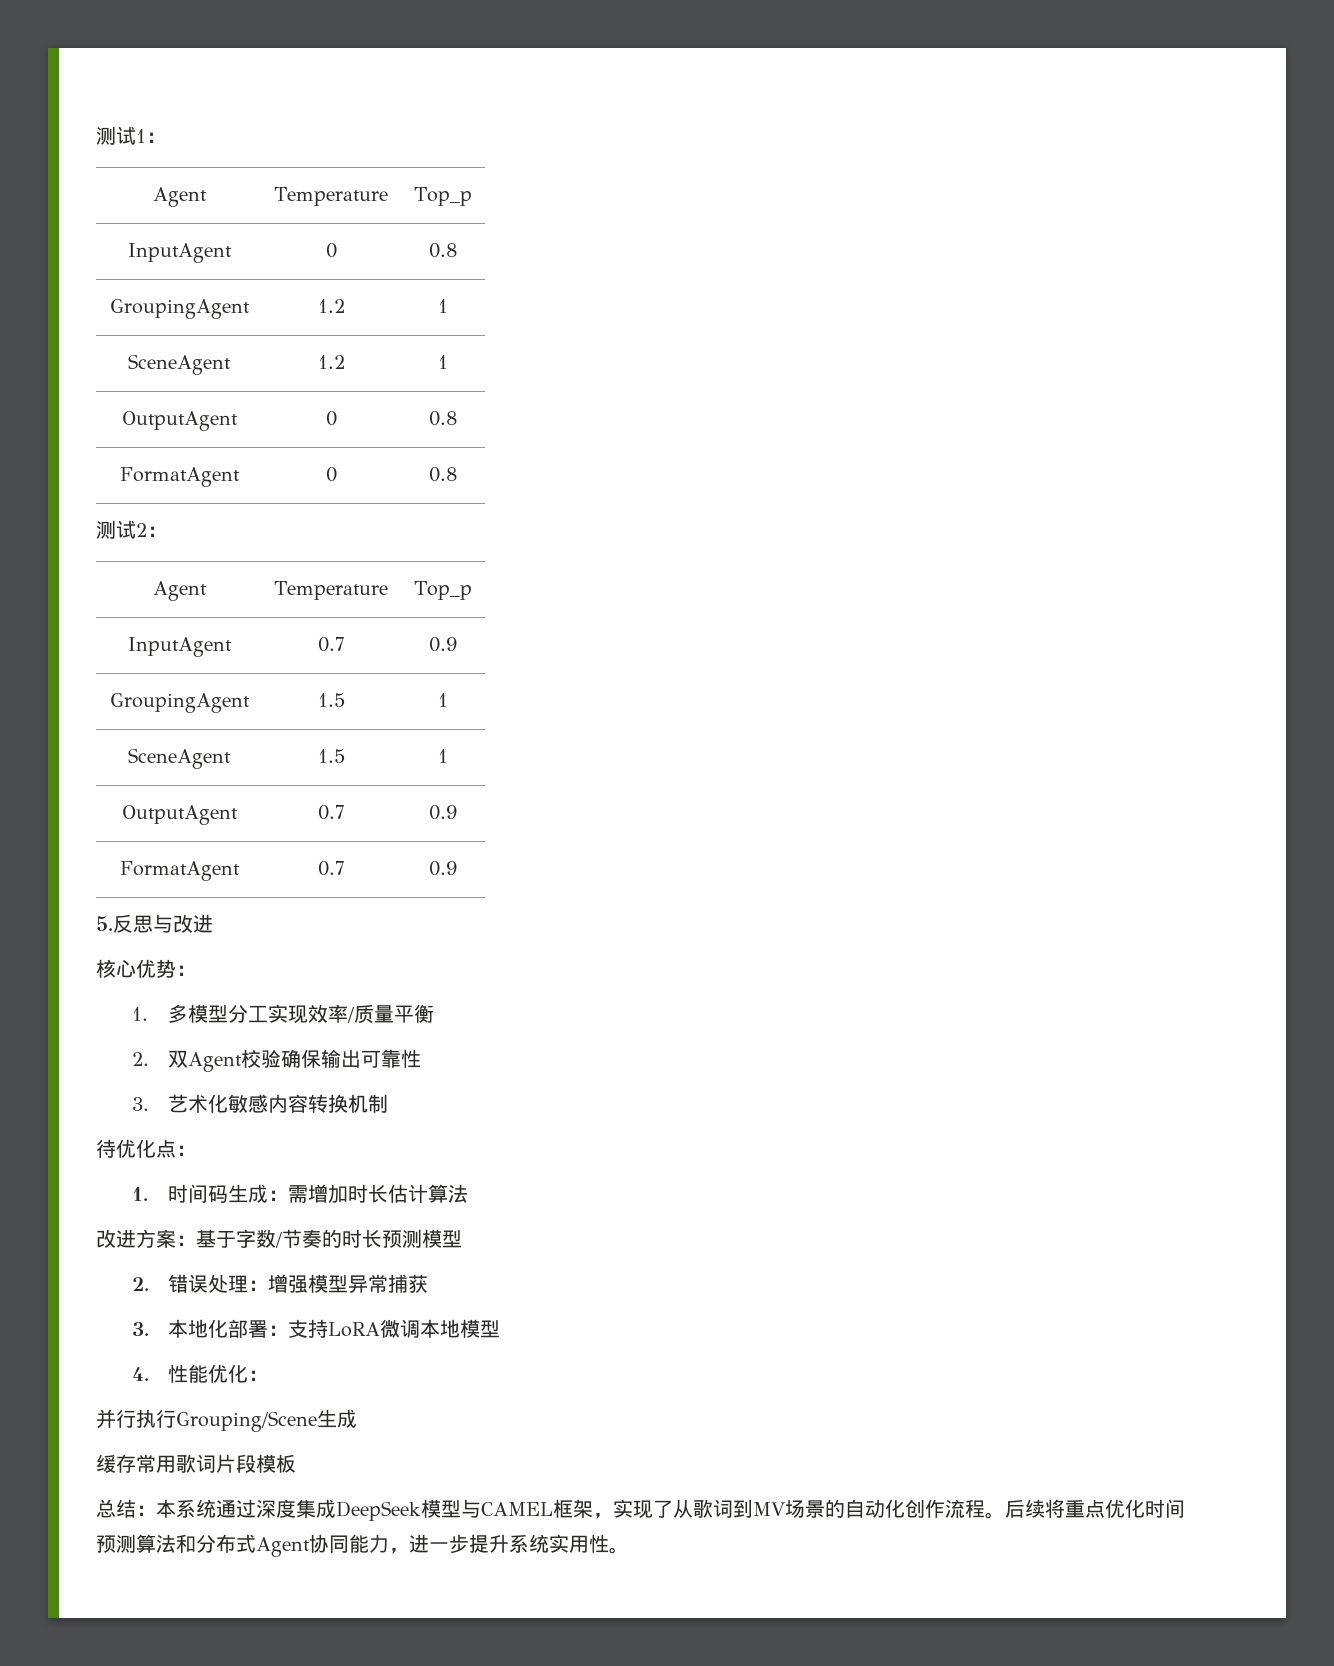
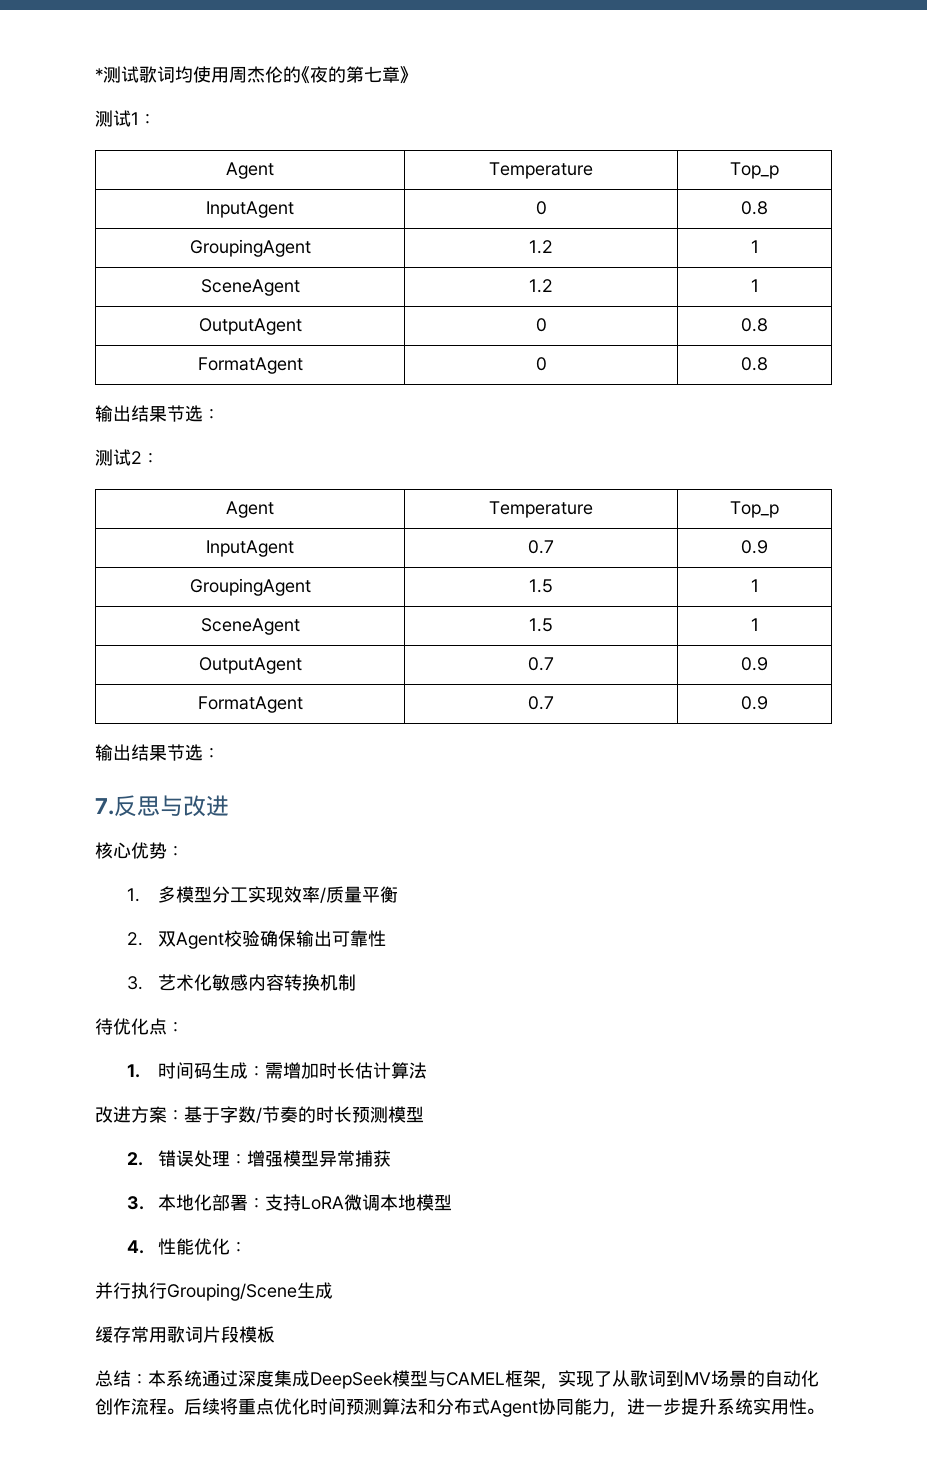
+ *测试歌词均使用周杰伦的《夜的第七章》
  FormatAgent | 0 | 0.8
+ 输出结果节选：
  FormatAgent | 0.7 | 0.9
- 5.反思与改进
+ 输出结果节选：
+ 7.反思与改进

